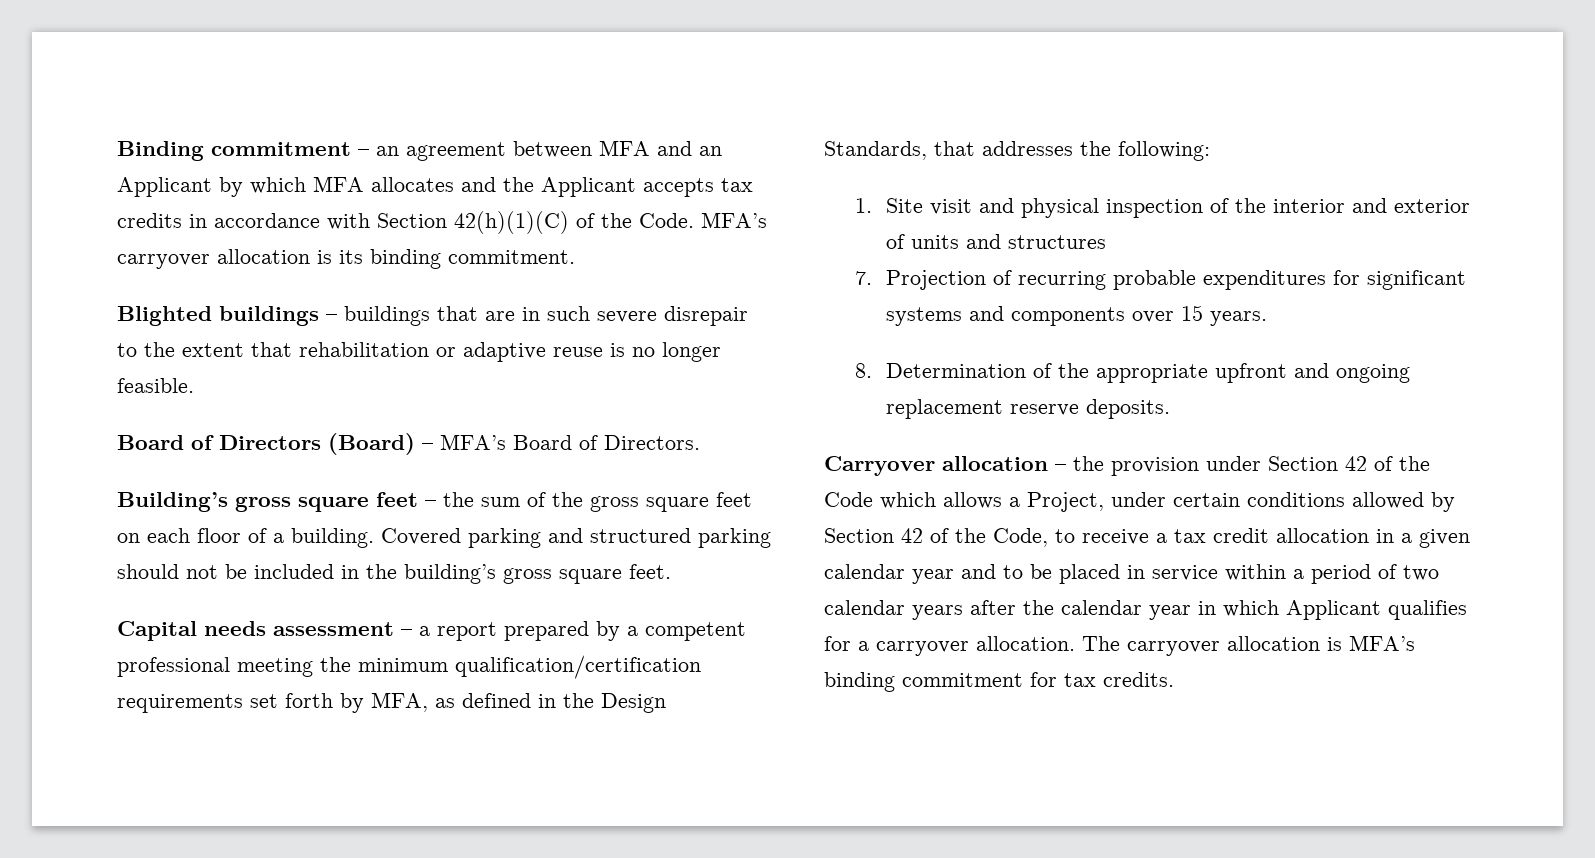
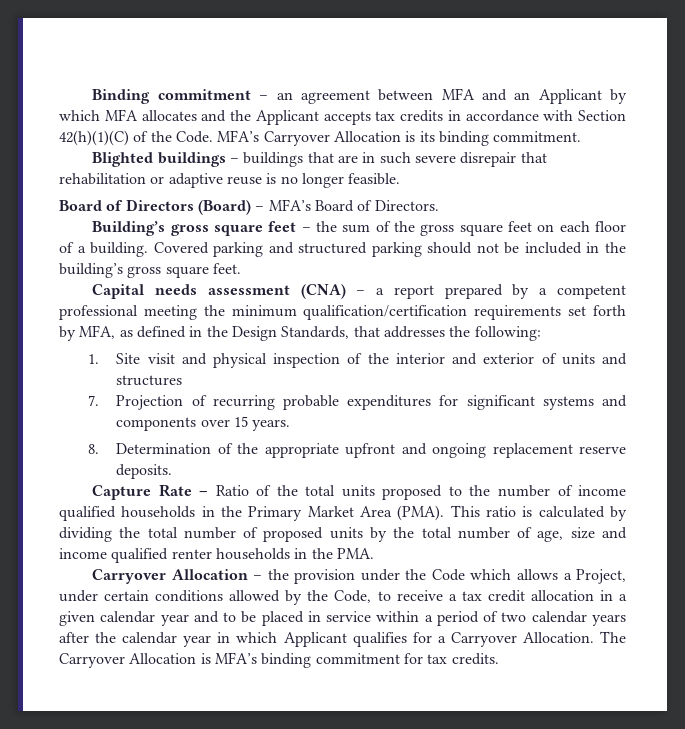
- MFA’s carryover allocation is its binding commitment.
+ MFA’s Carryover Allocation is its binding commitment.
- Blighted buildings – buildings that are in such severe disrepair to the extent that rehabilitation or adaptive reuse is no longer feasible.
+ Blighted buildings – buildings that are in such severe disrepair that rehabilitation or adaptive reuse is no longer feasible.
- Capital needs assessment – a report prepared by a competent professional meeting the minimum qualification/certification requirements set forth by MFA, as defined in the Design Standards, that addresses the following:
+ Capital needs assessment (CNA) – a report prepared by a competent professional meeting the minimum qualification/certification requirements set forth by MFA, as defined in the Design Standards, that addresses the following:
- Carryover allocation – the provision under Section 42 of the Code which allows a Project, under certain conditions allowed by Section 42 of the Code, to receive a tax credit allocation in a given calendar year and to be placed in service within a period of two calendar years after the calendar year in which Applicant qualifies for a carryover allocation. The carryover allocation is MFA’s binding commitment for tax credits.
+ Capture Rate – Ratio of the total units proposed to the number of income qualified households in the Primary Market Area (PMA). This ratio is calculated by dividing the total number of proposed units by the total number of age, size and income qualified renter households in the PMA.
+ Carryover Allocation – the provision under the Code which allows a Project, under certain conditions allowed by the Code, to receive a tax credit allocation in a given calendar year and to be placed in service within a period of two calendar years after the calendar year in which Applicant qualifies for a Carryover Allocation. The Carryover Allocation is MFA’s binding commitment for tax credits.

